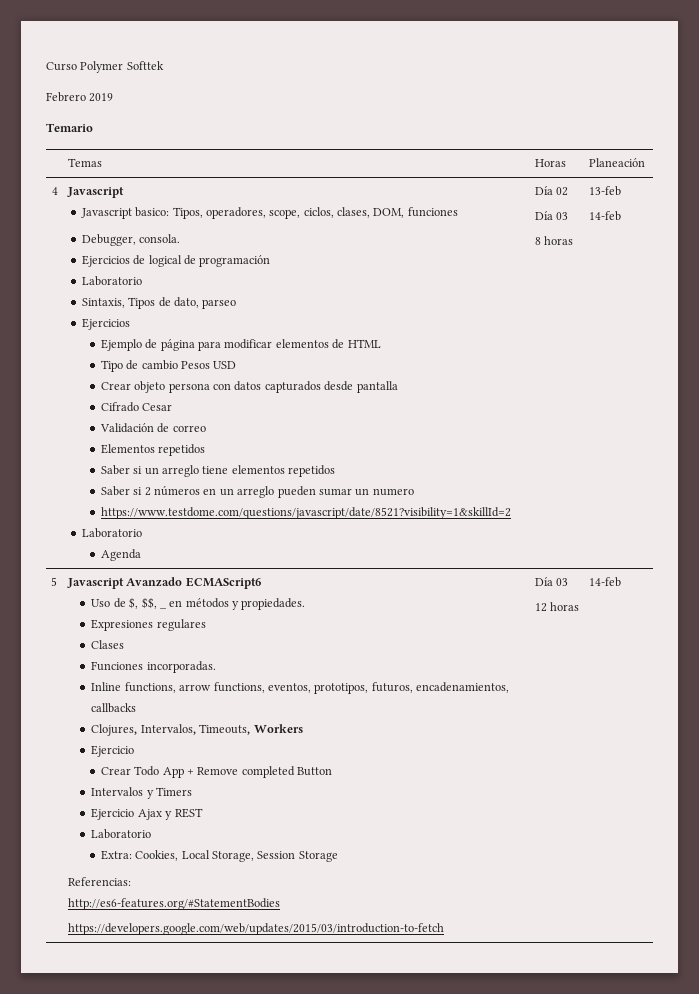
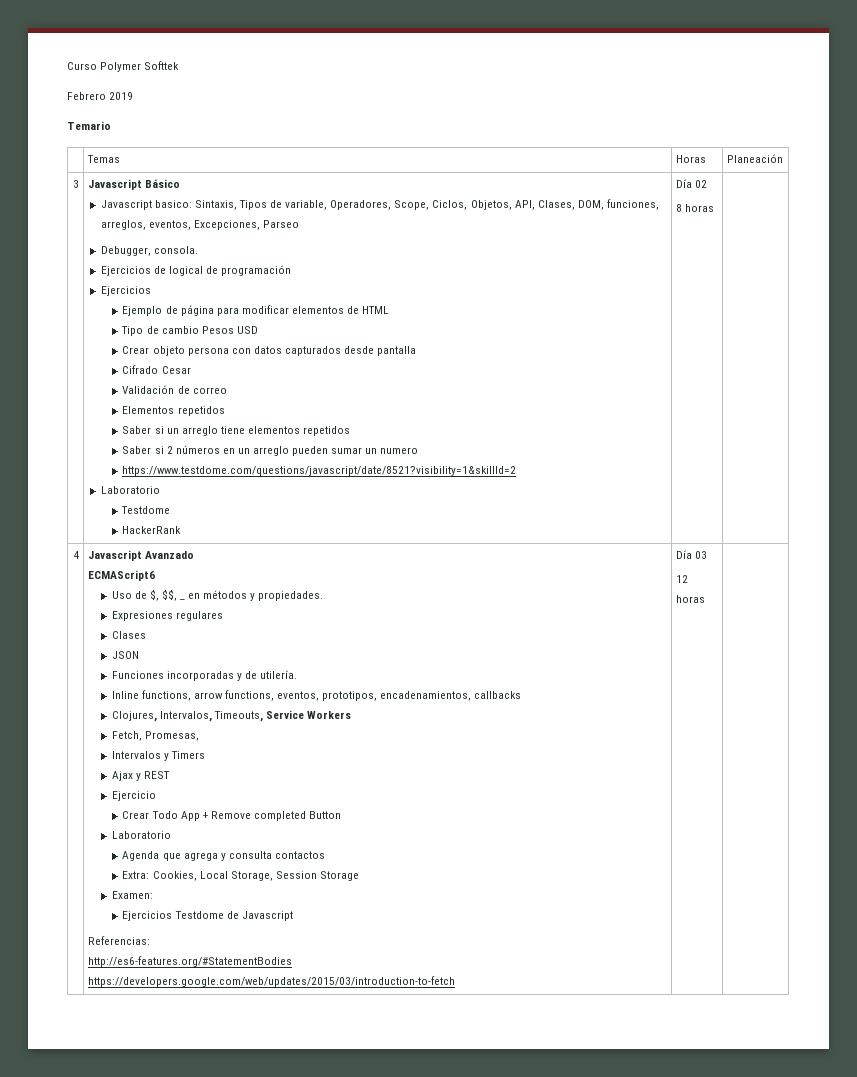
- 4 | Javascript
+ 3 | Javascript Básico
- Javascript basico: Tipos, operadores, scope, ciclos, clases, DOM, funciones
+ Javascript basico: Sintaxis, Tipos de variable, Operadores, Scope, Ciclos, Objetos, API, Clases, DOM, funciones, arreglos, eventos, Excepciones, Parseo
  Ejercicios de logical de programación
- Laboratorio
- Sintaxis, Tipos de dato, parseo
  https://www.testdome.com/questions/javascript/date/8521?visibility=1&skillId=2
  Laboratorio
- Agenda
+ Testdome
+ HackerRank
  Día 02
- Día 03
- 13-feb
- 14-feb
- 5
+ 4
- Javascript Avanzado ECMAScript6
+ Javascript Avanzado
+ ECMAScript6
+ JSON
- Funciones incorporadas.
+ Funciones incorporadas y de utilería.
- Inline functions, arrow functions, eventos, prototipos, futuros, encadenamientos, callbacks
+ Inline functions, arrow functions, eventos, prototipos, encadenamientos, callbacks
- Clojures, Intervalos, Timeouts, Workers
+ Clojures, Intervalos, Timeouts, Service Workers
+ Fetch, Promesas,
+ Intervalos y Timers
+ Ajax y REST
  Crear Todo App + Remove completed Button
- Intervalos y Timers
- Ejercicio Ajax y REST
  Laboratorio
+ Agenda que agrega y consulta contactos
+ Examen:
+ Ejercicios Testdome de Javascript
- 12 horas | 14-feb
+ 12 horas

